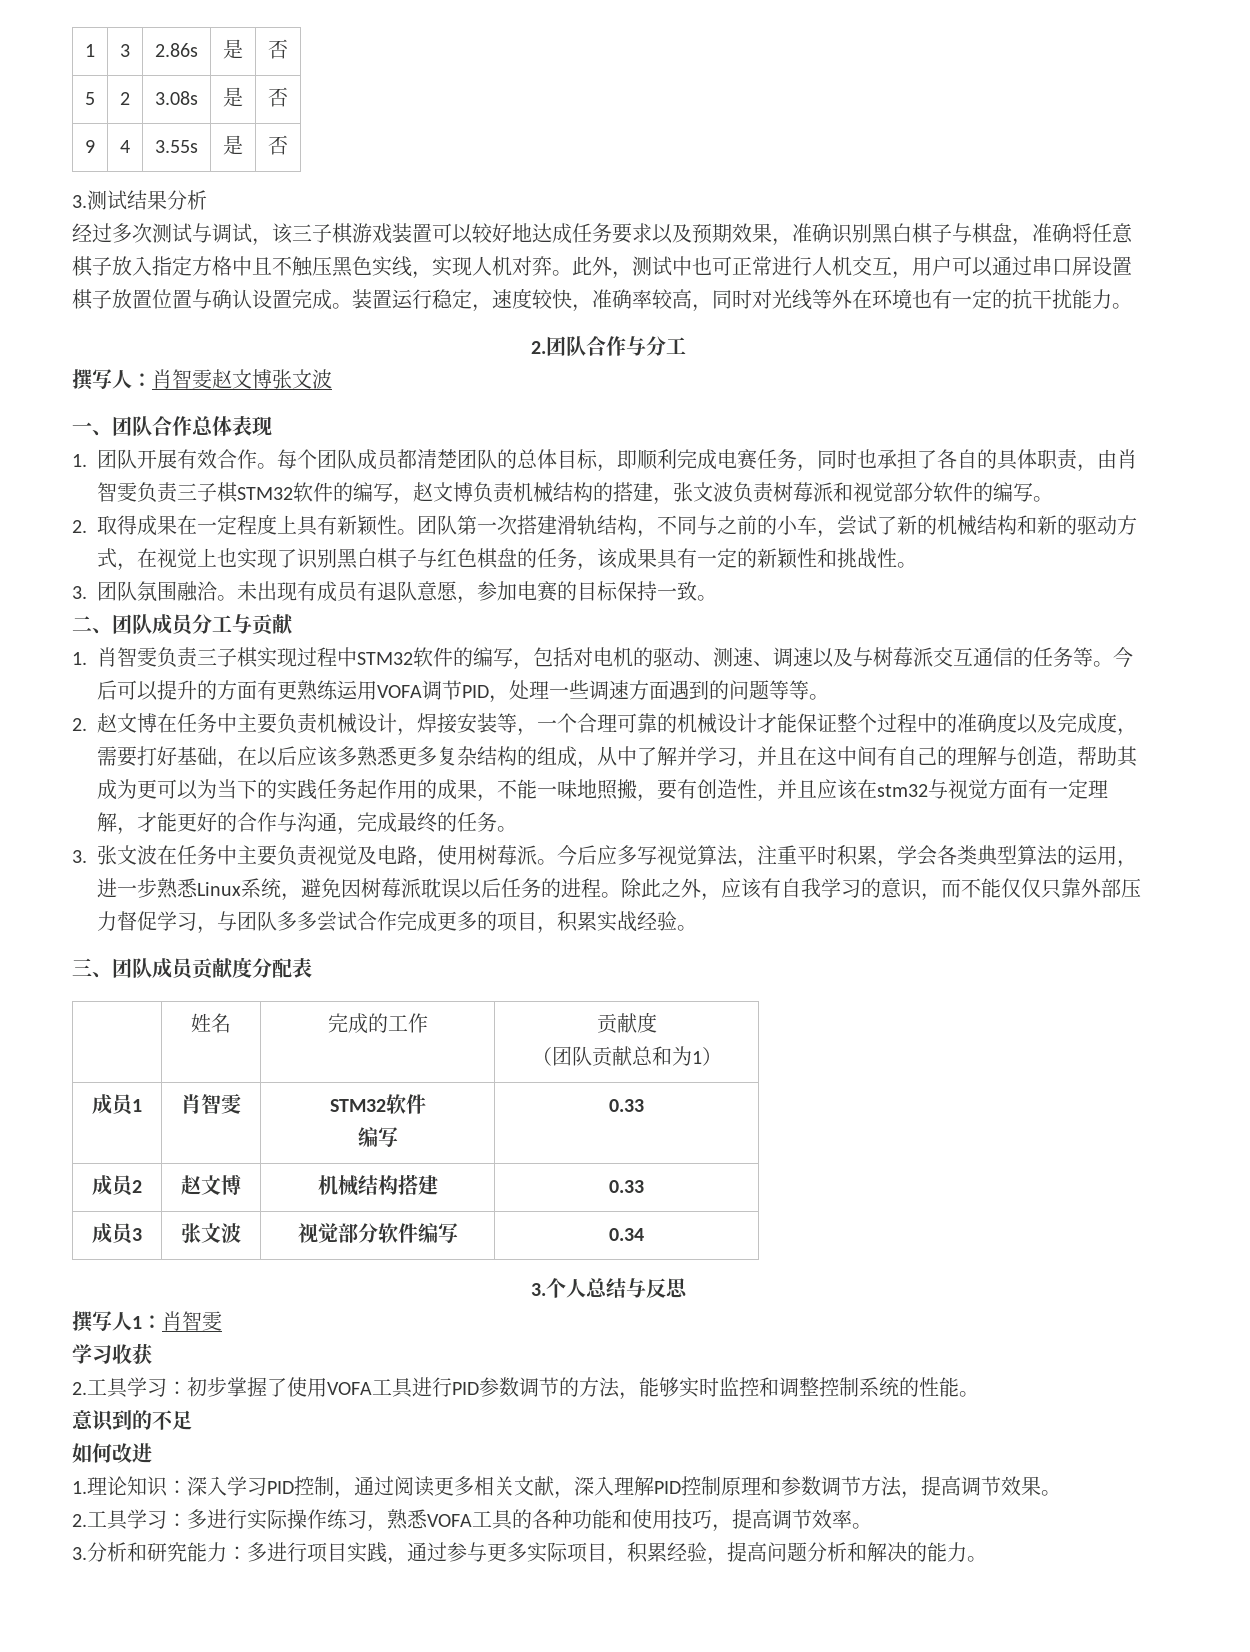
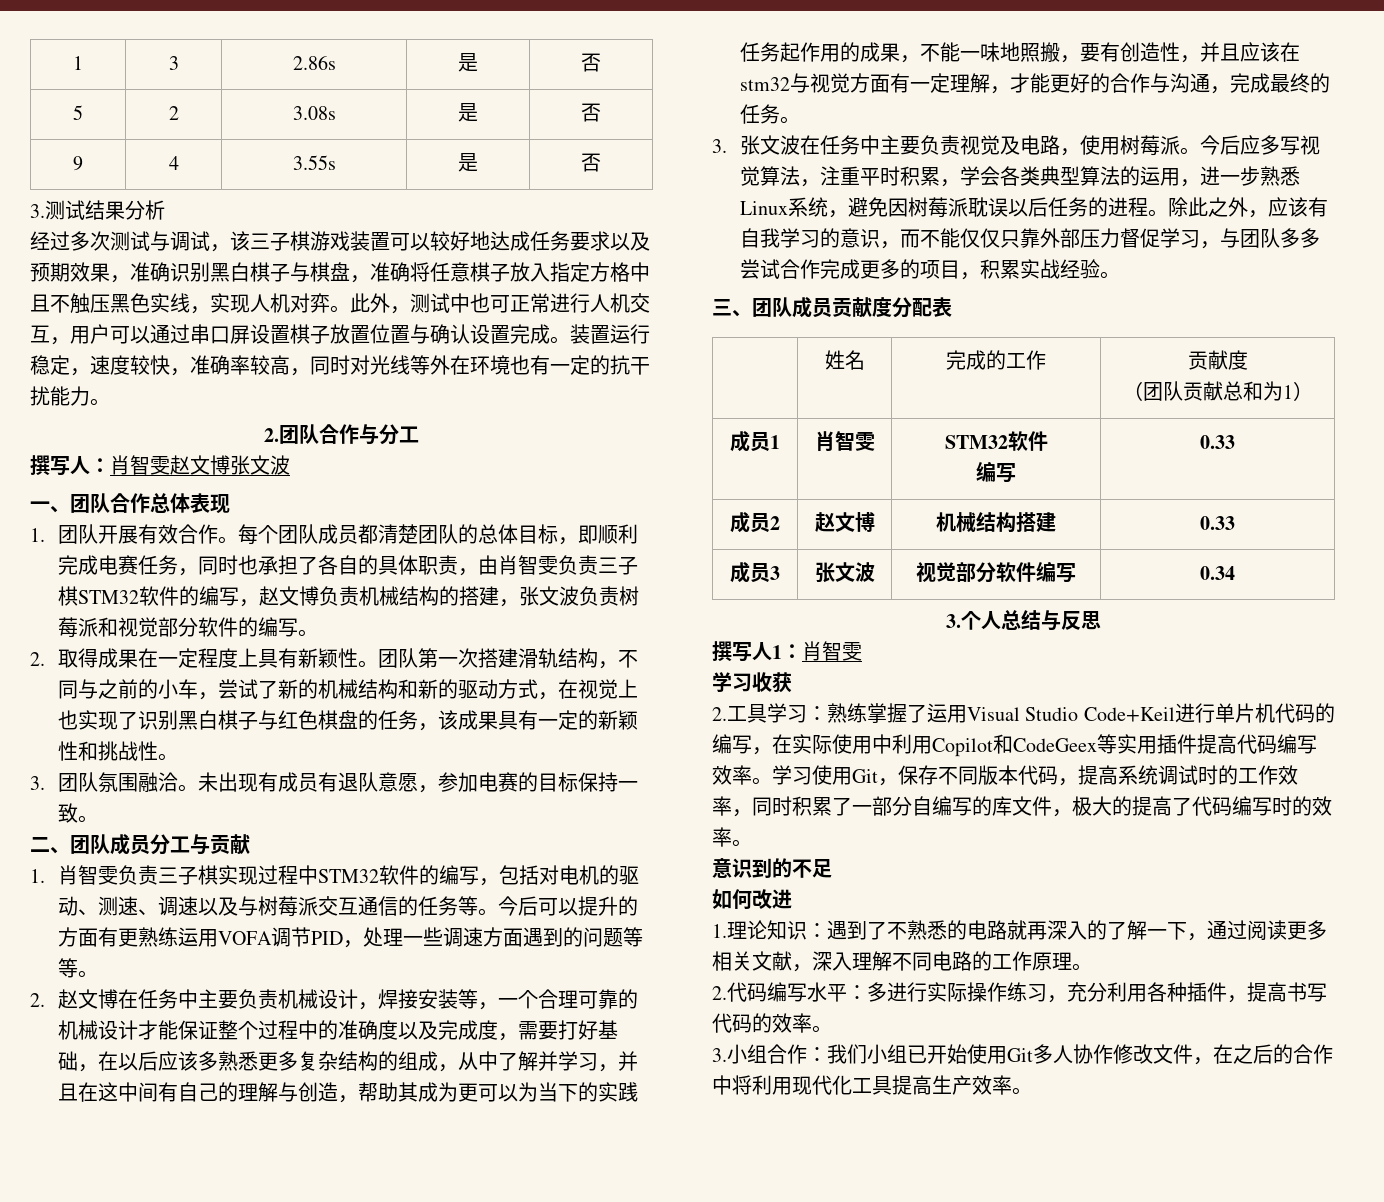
- 2.工具学习：初步掌握了使用VOFA工具进行PID参数调节的方法，能够实时监控和调整控制系统的性能。
+ 2.工具学习：熟练掌握了运用Visual Studio Code+Keil进行单片机代码的编写，在实际使用中利用Copilot和CodeGeex等实用插件提高代码编写效率。学习使用Git，保存不同版本代码，提高系统调试时的工作效率，同时积累了一部分自编写的库文件，极大的提高了代码编写时的效率。
- 1.理论知识：深入学习PID控制，通过阅读更多相关文献，深入理解PID控制原理和参数调节方法，提高调节效果。
- 2.工具学习：多进行实际操作练习，熟悉VOFA工具的各种功能和使用技巧，提高调节效率。
- 3.分析和研究能力：多进行项目实践，通过参与更多实际项目，积累经验，提高问题分析和解决的能力。
+ 1.理论知识：遇到了不熟悉的电路就再深入的了解一下，通过阅读更多相关文献，深入理解不同电路的工作原理。
+ 2.代码编写水平：多进行实际操作练习，充分利用各种插件，提高书写代码的效率。
+ 3.小组合作：我们小组已开始使用Git多人协作修改文件，在之后的合作中将利用现代化工具提高生产效率。

